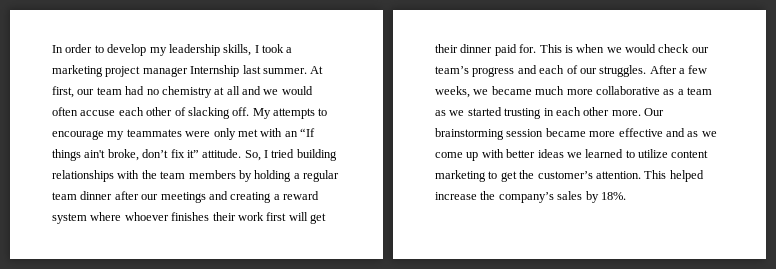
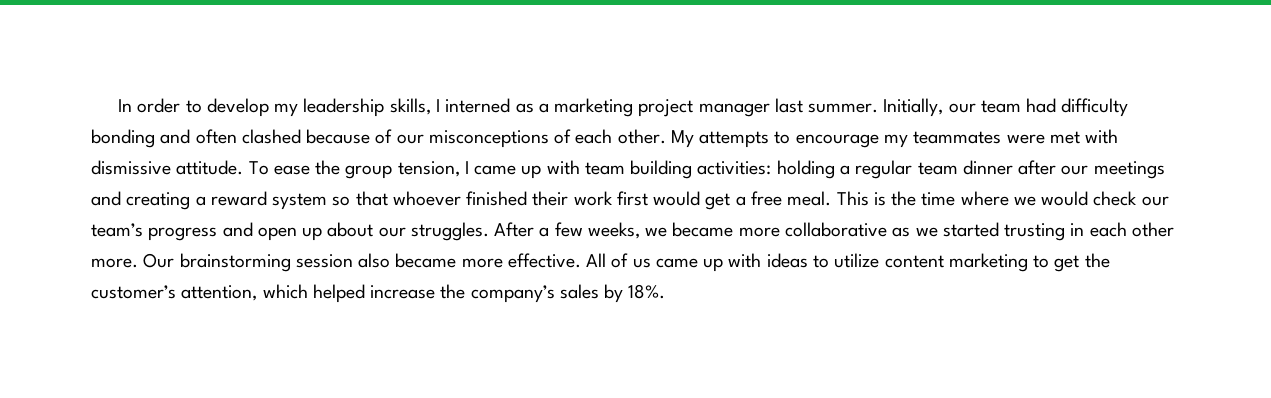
- In order to develop my leadership skills, I took a marketing project manager Internship last summer.
+ In order to develop my leadership skills, I interned as a marketing project manager last summer.
- At first, our team had no chemistry at all and we would often accuse each other of slacking off.
+ Initially, our team had difficulty bonding and often clashed because of our misconceptions of each other.
- My attempts to encourage my teammates were only met with an “If things ain't broke, don’t fix it” attitude. So, I tried building relationships with the team members by holding a regular team dinner after our meetings and creating a reward system where whoever finishes their work first will get their dinner paid for. This is when we would check our team’s progress and each of our struggles.
+ My attempts to encourage my teammates were met with dismissive attitude. To ease the group tension, I came up with team building activities: holding a regular team dinner after our meetings and creating a reward system so that whoever finished their work first would get a free meal. This is the time where we would check our team’s progress and open up about our struggles.
- After a few weeks, we became much more collaborative as a team as we started trusting in each other more.
+ After a few weeks, we became more collaborative as we started trusting in each other more.
- Our brainstorming session became more effective and as we come up with better ideas we learned to utilize content marketing to get the customer’s attention. This helped increase the company’s sales by 18%.
+ Our brainstorming session also became more effective. All of us came up with ideas to utilize content marketing to get the customer’s attention, which helped increase the company’s sales by 18%.

